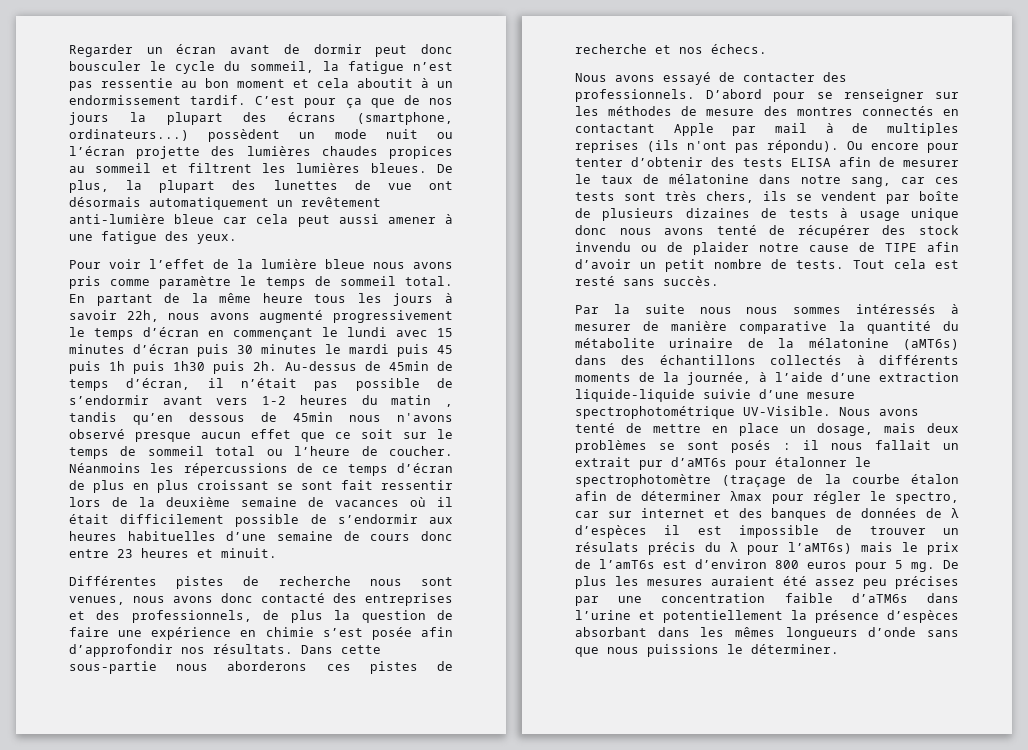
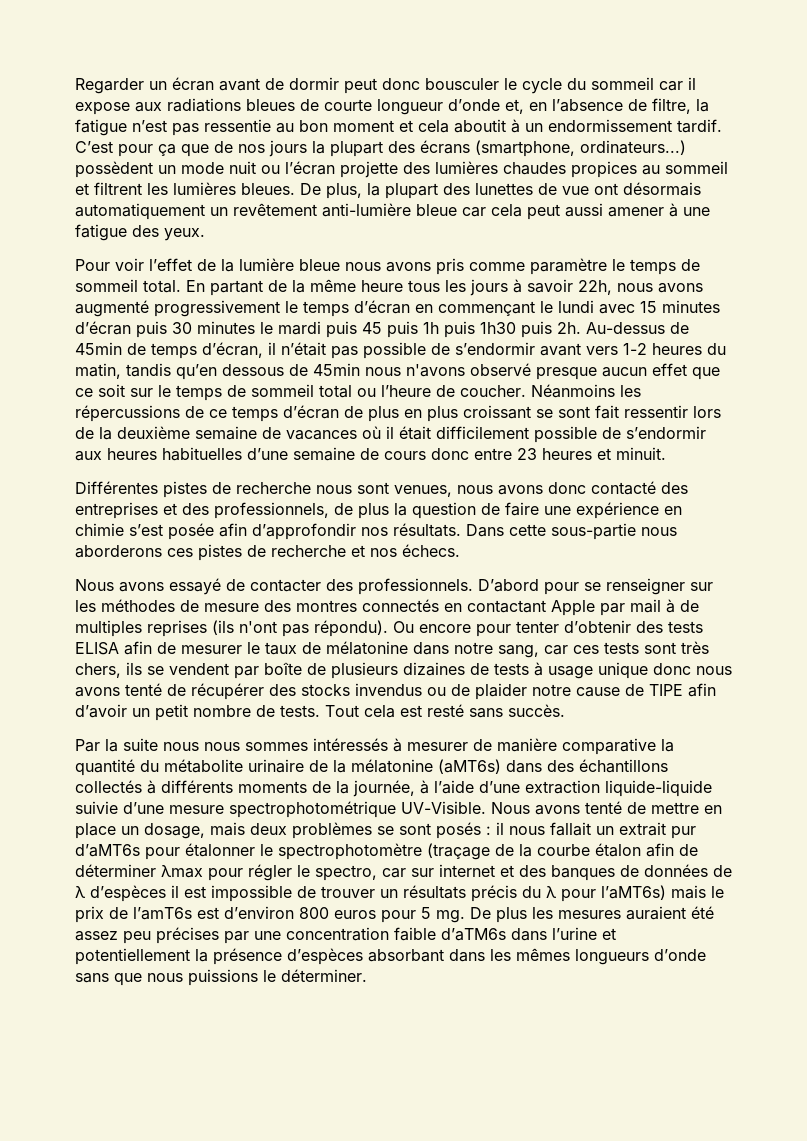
- Regarder un écran avant de dormir peut donc bousculer le cycle du sommeil, la fatigue n’est pas ressentie au bon moment et cela aboutit à un endormissement tardif.
+ Regarder un écran avant de dormir peut donc bousculer le cycle du sommeil car il expose aux radiations bleues de courte longueur d’onde et, en l’absence de filtre, la fatigue n’est pas ressentie au bon moment et cela aboutit à un endormissement tardif.
- Au-dessus de 45min de temps d’écran, il n’était pas possible de s’endormir avant vers 1-2 heures du matin , tandis qu’en dessous de 45min nous n'avons observé presque aucun effet que ce soit sur le temps de sommeil total ou l’heure de coucher.
+ Au-dessus de 45min de temps d’écran, il n’était pas possible de s’endormir avant vers 1-2 heures du matin, tandis qu’en dessous de 45min nous n'avons observé presque aucun effet que ce soit sur le temps de sommeil total ou l’heure de coucher.
- Ou encore pour tenter d’obtenir des tests ELISA afin de mesurer le taux de mélatonine dans notre sang, car ces tests sont très chers, ils se vendent par boîte de plusieurs dizaines de tests à usage unique donc nous avons tenté de récupérer des stock invendu ou de plaider notre cause de TIPE afin d’avoir un petit nombre de tests.
+ Ou encore pour tenter d’obtenir des tests ELISA afin de mesurer le taux de mélatonine dans notre sang, car ces tests sont très chers, ils se vendent par boîte de plusieurs dizaines de tests à usage unique donc nous avons tenté de récupérer des stocks invendus ou de plaider notre cause de TIPE afin d’avoir un petit nombre de tests.
- il nous fallait un extrait pur d’aMT6s pour étalonner le spectrophotomètre (traçage de la courbe étalon afin de déterminer λmax pour régler le spectro, car sur internet et des banques de données de λ d’espèces il est impossible de trouver un résulats précis du λ pour l’aMT6s) mais le prix de l’amT6s est d’environ 800 euros pour 5 mg.
+ il nous fallait un extrait pur d’aMT6s pour étalonner le spectrophotomètre (traçage de la courbe étalon afin de déterminer λmax pour régler le spectro, car sur internet et des banques de données de λ d’espèces il est impossible de trouver un résultats précis du λ pour l’aMT6s) mais le prix de l’amT6s est d’environ 800 euros pour 5 mg.

